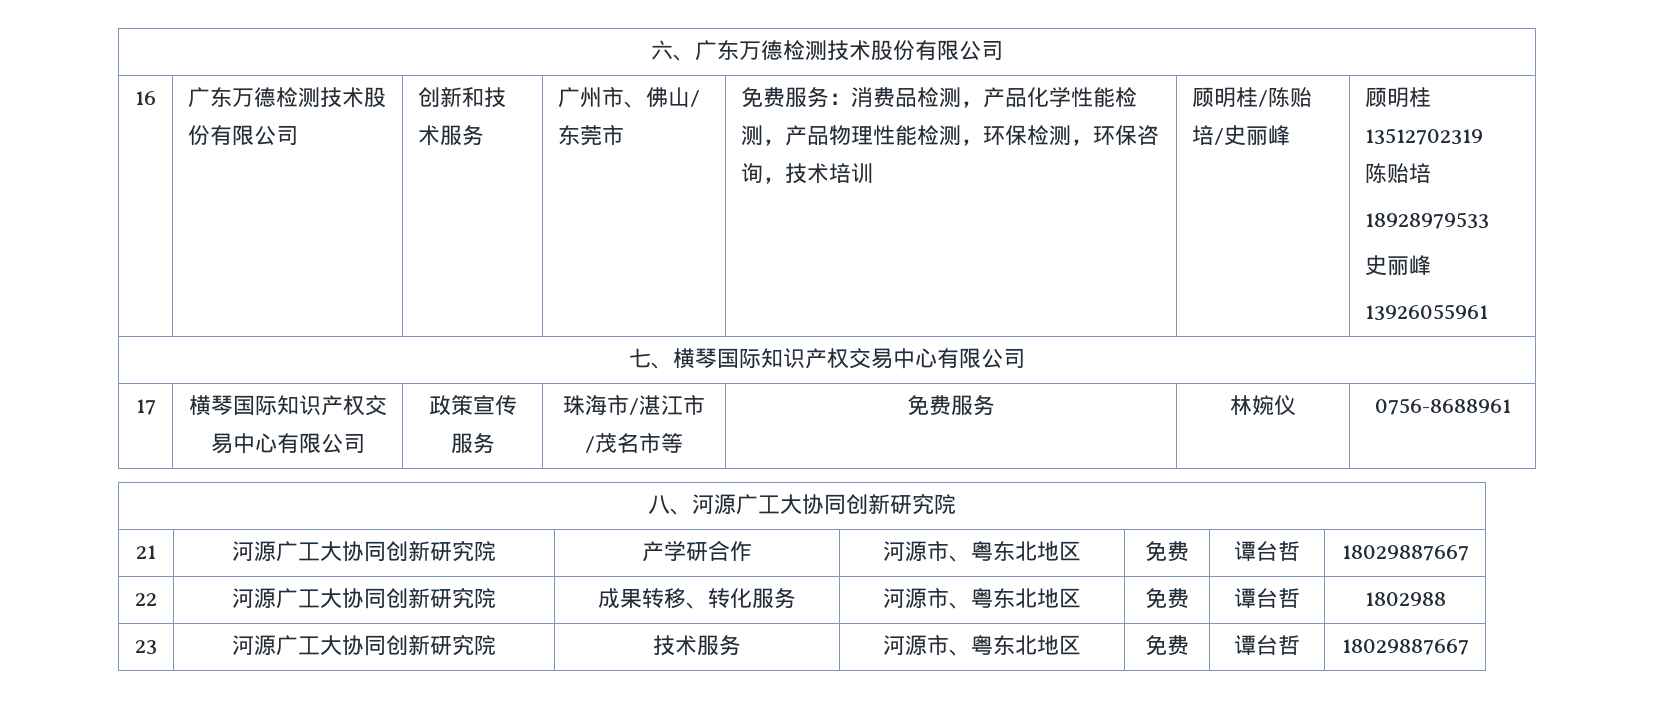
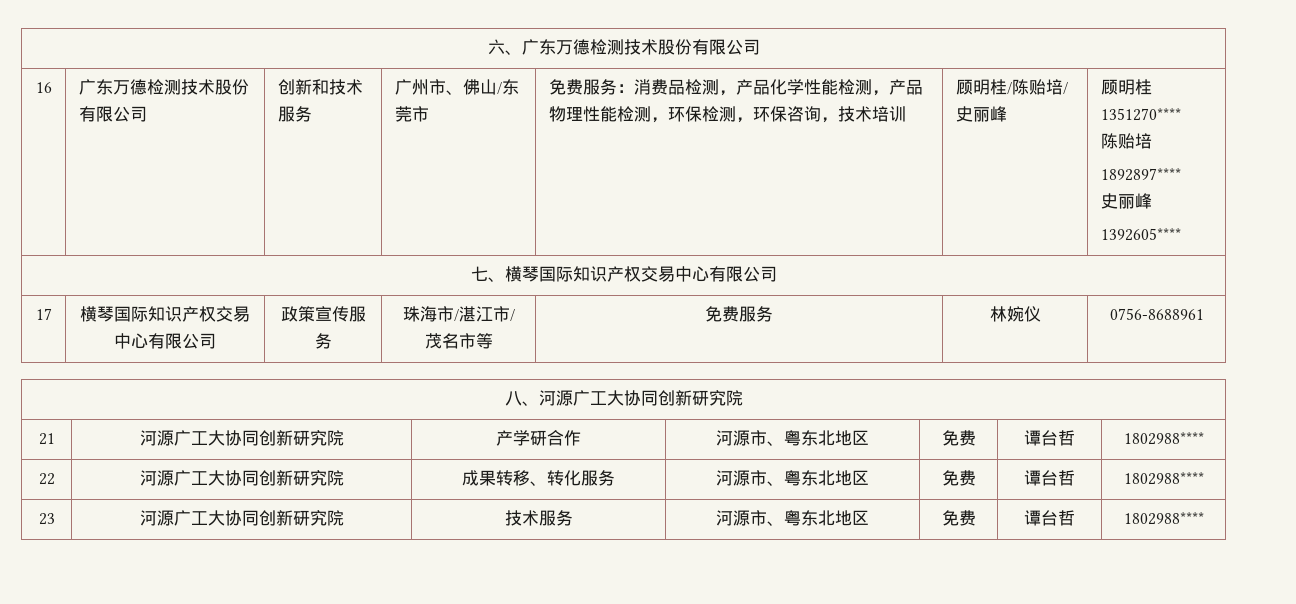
- 顾明桂13512702319
+ 顾明桂1351270****
- 18928979533
+ 1892897****
- 13926055961
+ 1392605****
- 21 | 河源广工大协同创新研究院 | 产学研合作 | 河源市、粤东北地区 | 免费 | 谭台哲 | 18029887667
+ 21 | 河源广工大协同创新研究院 | 产学研合作 | 河源市、粤东北地区 | 免费 | 谭台哲 | 1802988****
- 22 | 河源广工大协同创新研究院 | 成果转移、转化服务 | 河源市、粤东北地区 | 免费 | 谭台哲 | 1802988
+ 22 | 河源广工大协同创新研究院 | 成果转移、转化服务 | 河源市、粤东北地区 | 免费 | 谭台哲 | 1802988****
- 23 | 河源广工大协同创新研究院 | 技术服务 | 河源市、粤东北地区 | 免费 | 谭台哲 | 18029887667
+ 23 | 河源广工大协同创新研究院 | 技术服务 | 河源市、粤东北地区 | 免费 | 谭台哲 | 1802988****

